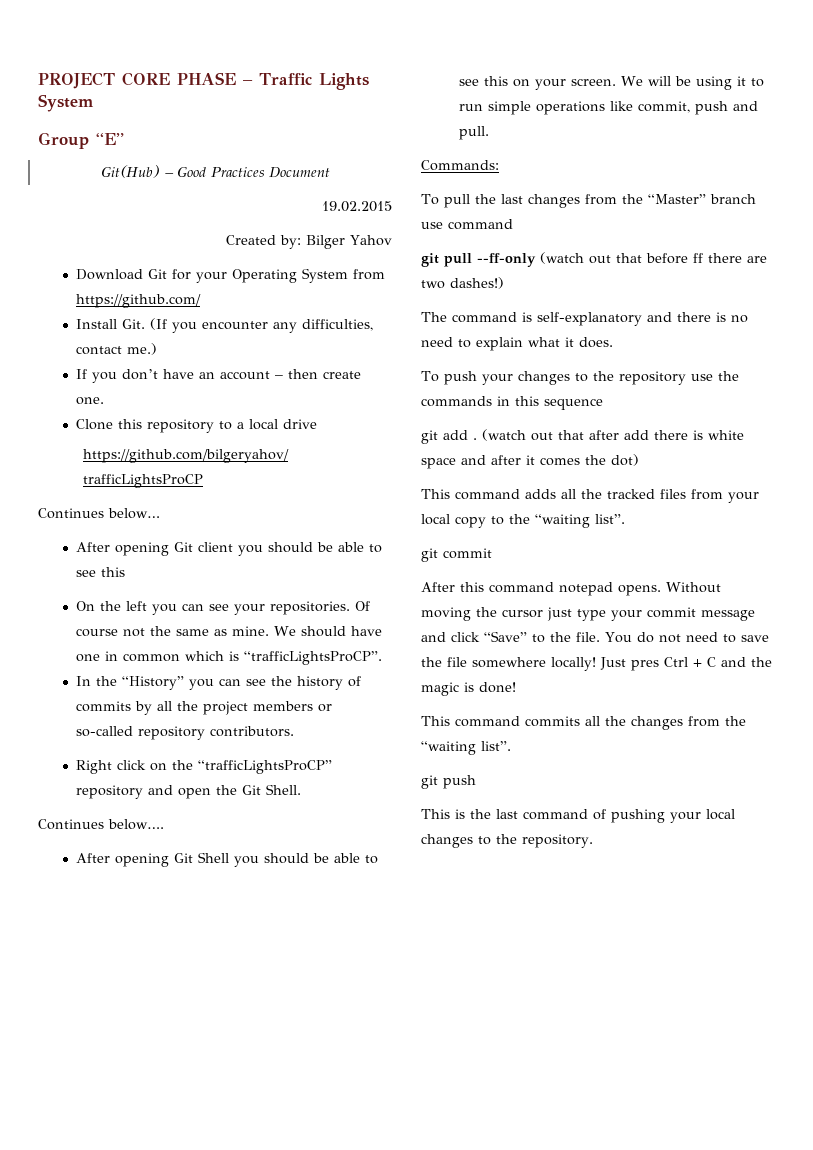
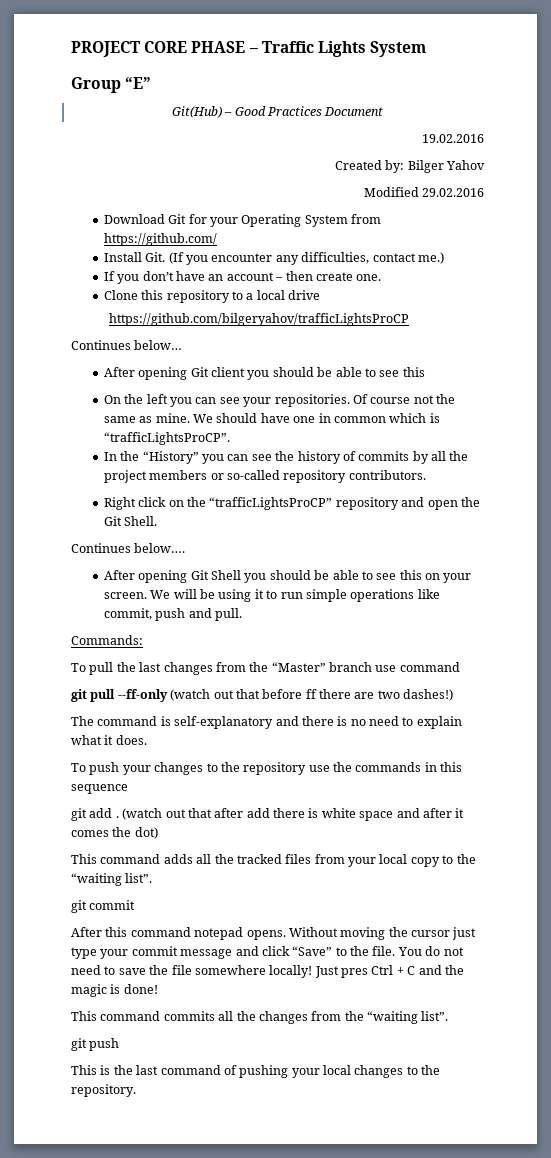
- 19.02.2015
+ 19.02.2016
+ Modified 29.02.2016

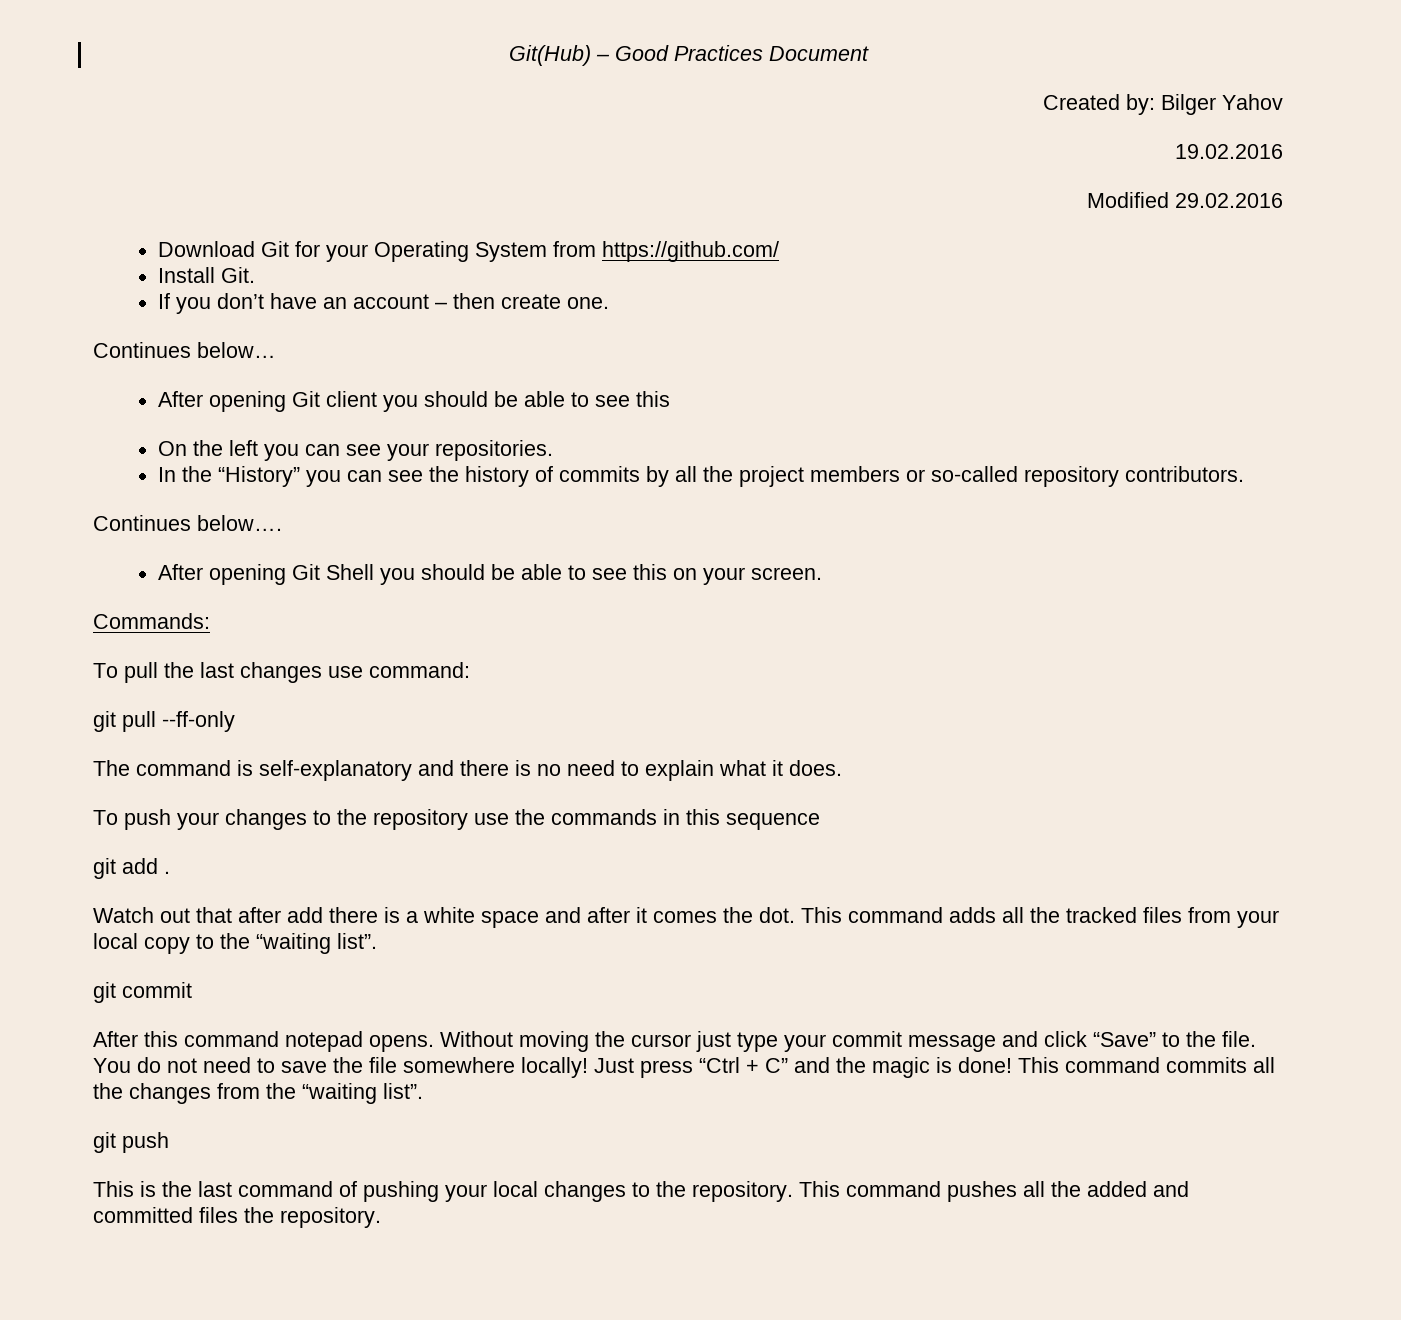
- PROJECT CORE PHASE – Traffic Lights System
- Group “E”
- 19.02.2016
+ 19.02.2016
- Install Git. (If you encounter any difficulties, contact me.)
+ Install Git.
- Clone this repository to a local drive
- https://github.com/bilgeryahov/trafficLightsProCP
- Of course not the same as mine. We should have one in common which is “trafficLightsProCP”.
- Right click on the “trafficLightsProCP” repository and open the Git Shell.
- We will be using it to run simple operations like commit, push and pull.
- To pull the last changes from the “Master” branch use command
- git pull --ff-only (watch out that before ff there are two dashes!)
+ To pull the last changes use command:
+ git pull --ff-only
- git add . (watch out that after add there is white space and after it comes the dot)
- This command adds all the tracked files from your local copy to the “waiting list”.
+ git add .
+ Watch out that after add there is a white space and after it comes the dot. This command adds all the tracked files from your local copy to the “waiting list”.
- Just pres Ctrl + C and the magic is done!
- This command commits all the changes from the “waiting list”.
+ Just press “Ctrl + C” and the magic is done! This command commits all the changes from the “waiting list”.
+ This command pushes all the added and committed files the repository.

